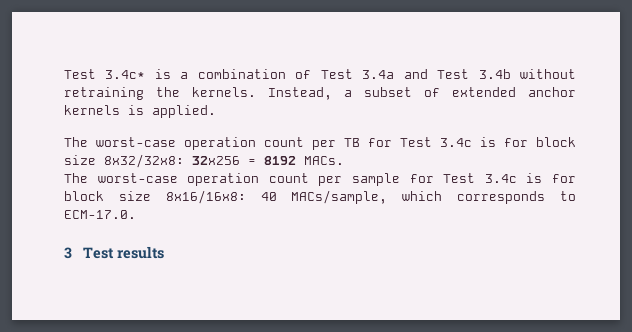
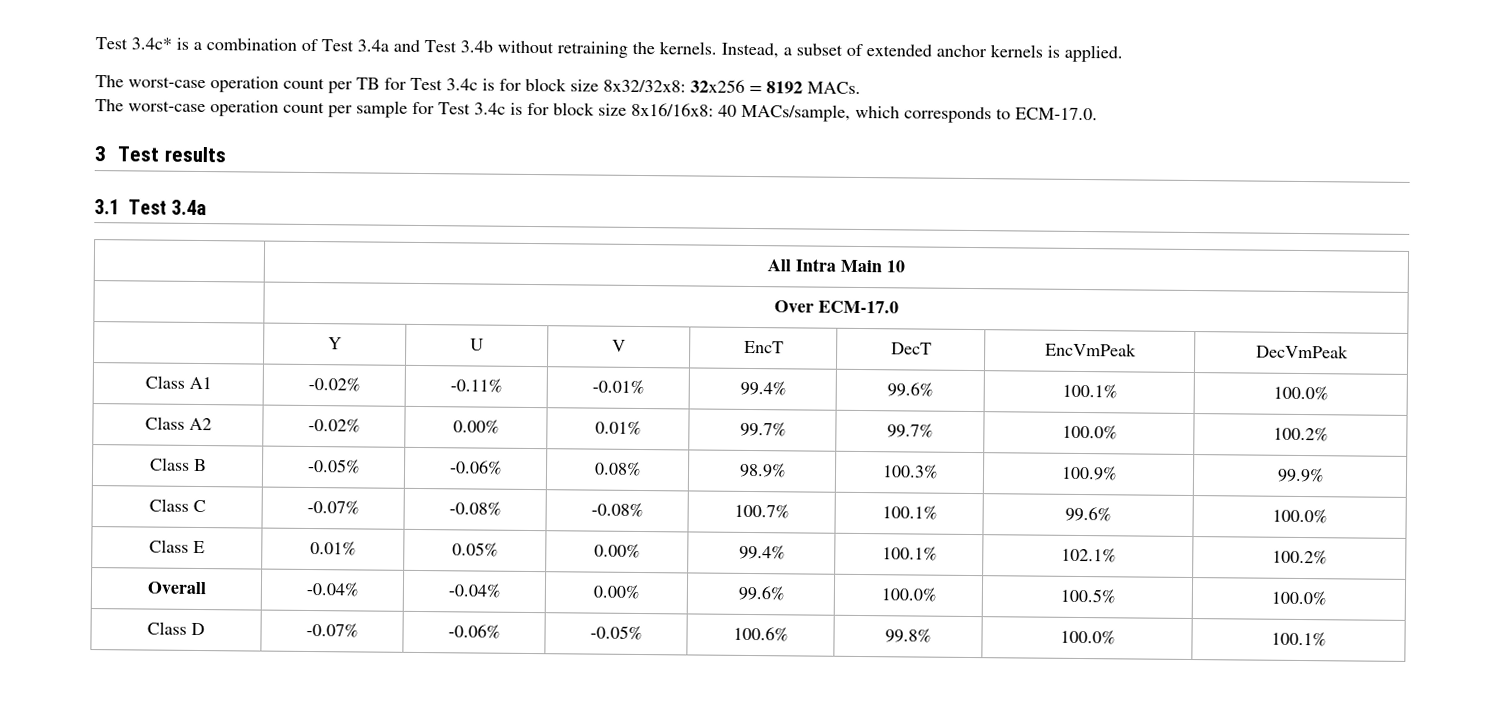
+ 3.1 Test 3.4a
+ | All Intra Main 10
+ | Over ECM-17.0
+ | Y | U | V | EncT | DecT | EncVmPeak | DecVmPeak
+ Class A1 | -0.02% | -0.11% | -0.01% | 99.4% | 99.6% | 100.1% | 100.0%
+ Class A2 | -0.02% | 0.00% | 0.01% | 99.7% | 99.7% | 100.0% | 100.2%
+ Class B | -0.05% | -0.06% | 0.08% | 98.9% | 100.3% | 100.9% | 99.9%
+ Class C | -0.07% | -0.08% | -0.08% | 100.7% | 100.1% | 99.6% | 100.0%
+ Class E | 0.01% | 0.05% | 0.00% | 99.4% | 100.1% | 102.1% | 100.2%
+ Overall | -0.04% | -0.04% | 0.00% | 99.6% | 100.0% | 100.5% | 100.0%
+ Class D | -0.07% | -0.06% | -0.05% | 100.6% | 99.8% | 100.0% | 100.1%

